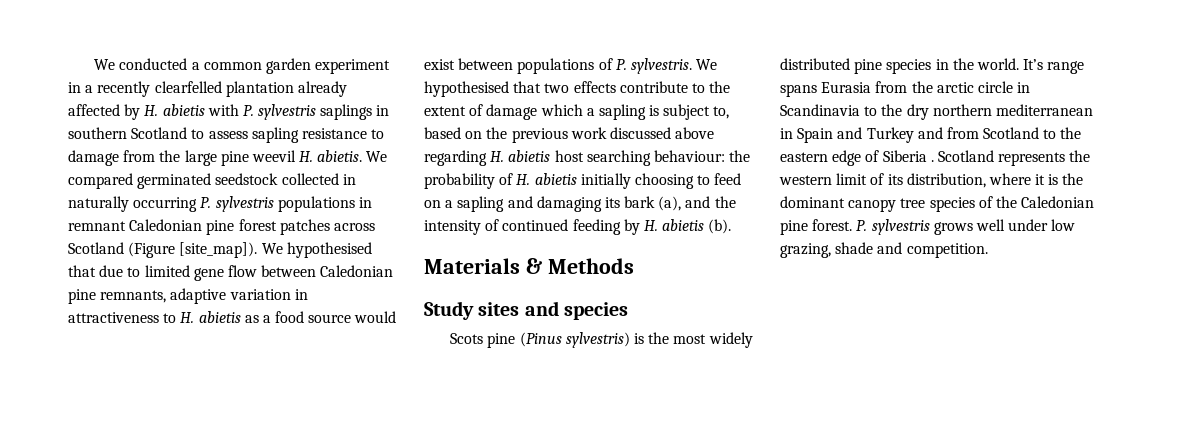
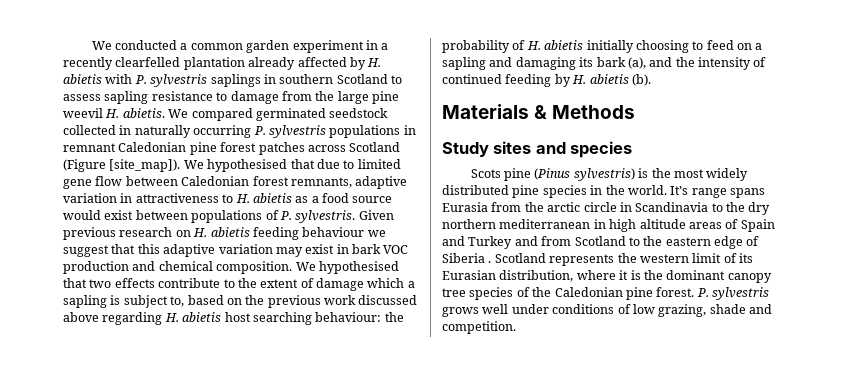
- We hypothesised that due to limited gene flow between Caledonian pine remnants, adaptive variation in attractiveness to H. abietis as a food source would exist between populations of P. sylvestris.
+ We hypothesised that due to limited gene flow between Caledonian forest remnants, adaptive variation in attractiveness to H. abietis as a food source would exist between populations of P. sylvestris.
+ Given previous research on H. abietis feeding behaviour we suggest that this adaptive variation may exist in bark VOC production and chemical composition.
- It’s range spans Eurasia from the arctic circle in Scandinavia to the dry northern mediterranean in Spain and Turkey and from Scotland to the eastern edge of Siberia .
+ It’s range spans Eurasia from the arctic circle in Scandinavia to the dry northern mediterranean in high altitude areas of Spain and Turkey and from Scotland to the eastern edge of Siberia .
- Scotland represents the western limit of its distribution, where it is the dominant canopy tree species of the Caledonian pine forest.
+ Scotland represents the western limit of its Eurasian distribution, where it is the dominant canopy tree species of the Caledonian pine forest.
- P. sylvestris grows well under low grazing, shade and competition.
+ P. sylvestris grows well under conditions of low grazing, shade and competition.

